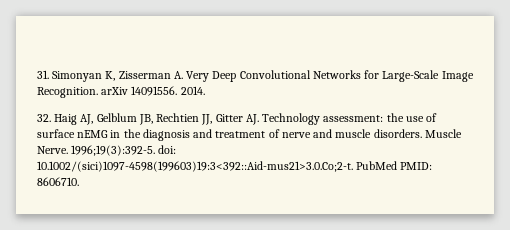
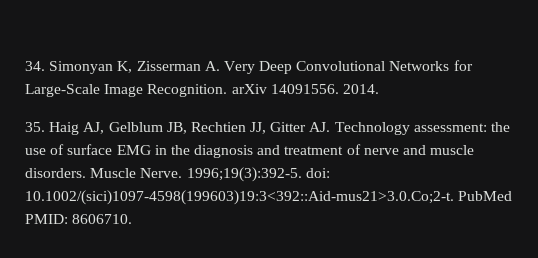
- 31. Simonyan K, Zisserman A. Very Deep Convolutional Networks for Large-Scale Image Recognition. arXiv 14091556.
+ 34. Simonyan K, Zisserman A. Very Deep Convolutional Networks for Large-Scale Image Recognition. arXiv 14091556.
- 32. Haig AJ, Gelblum JB, Rechtien JJ, Gitter AJ. Technology assessment: the use of surface nEMG in the diagnosis and treatment of nerve and muscle disorders.
+ 35. Haig AJ, Gelblum JB, Rechtien JJ, Gitter AJ. Technology assessment: the use of surface EMG in the diagnosis and treatment of nerve and muscle disorders.

